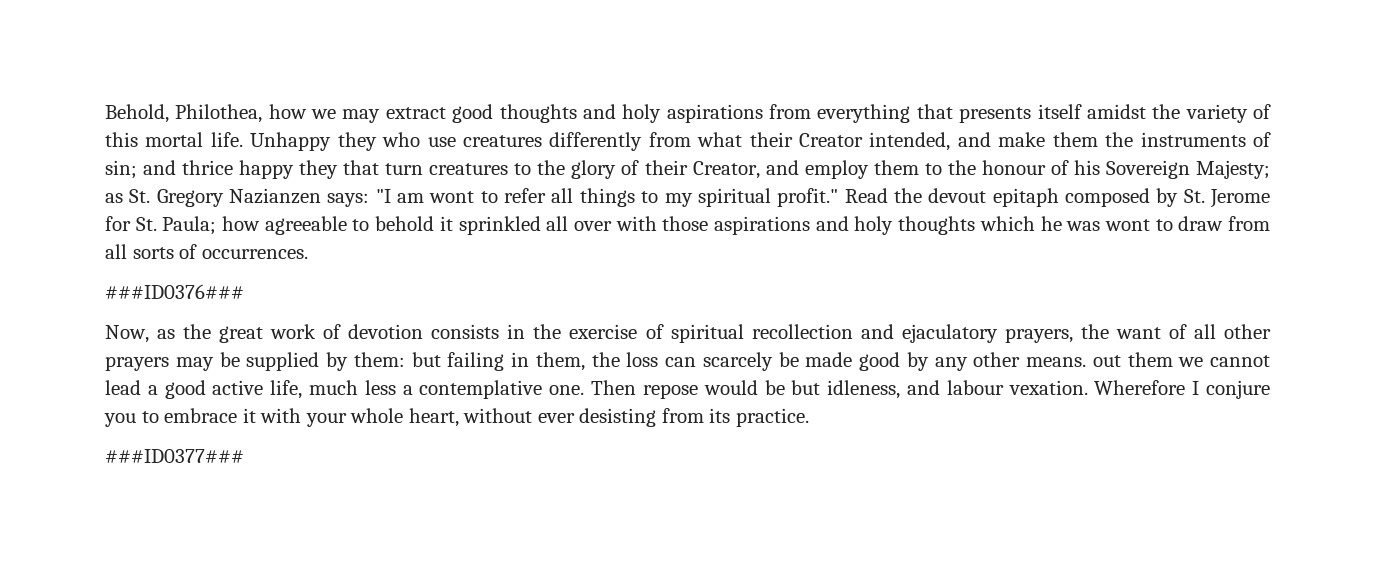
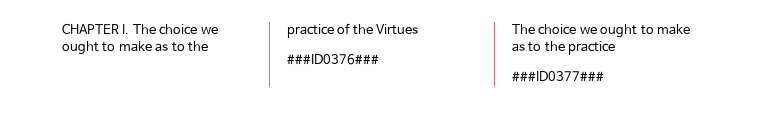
- Behold, Philothea, how we may extract good thoughts and holy aspirations from everything that presents itself amidst the variety of this mortal life. Unhappy they who use creatures differently from what their Creator intended, and make them the instruments of sin; and thrice happy they that turn creatures to the glory of their Creator, and employ them to the honour of his Sovereign Majesty; as St. Gregory Nazianzen says: "I am wont to refer all things to my spiritual profit." Read the devout epitaph composed by St. Jerome for St. Paula; how agreeable to behold it sprinkled all over with those aspirations and holy thoughts which he was wont to draw from all sorts of occurrences.
+ CHAPTER I. The choice we ought to make as to the practice of the Virtues
  ###ID0376###
- Now, as the great work of devotion consists in the exercise of spiritual recollection and ejaculatory prayers, the want of all other prayers may be supplied by them: but failing in them, the loss can scarcely be made good by any other means. out them we cannot lead a good active life, much less a contemplative one. Then repose would be but idleness, and labour vexation. Wherefore I conjure you to embrace it with your whole heart, without ever desisting from its practice.
+ The choice we ought to make as to the practice

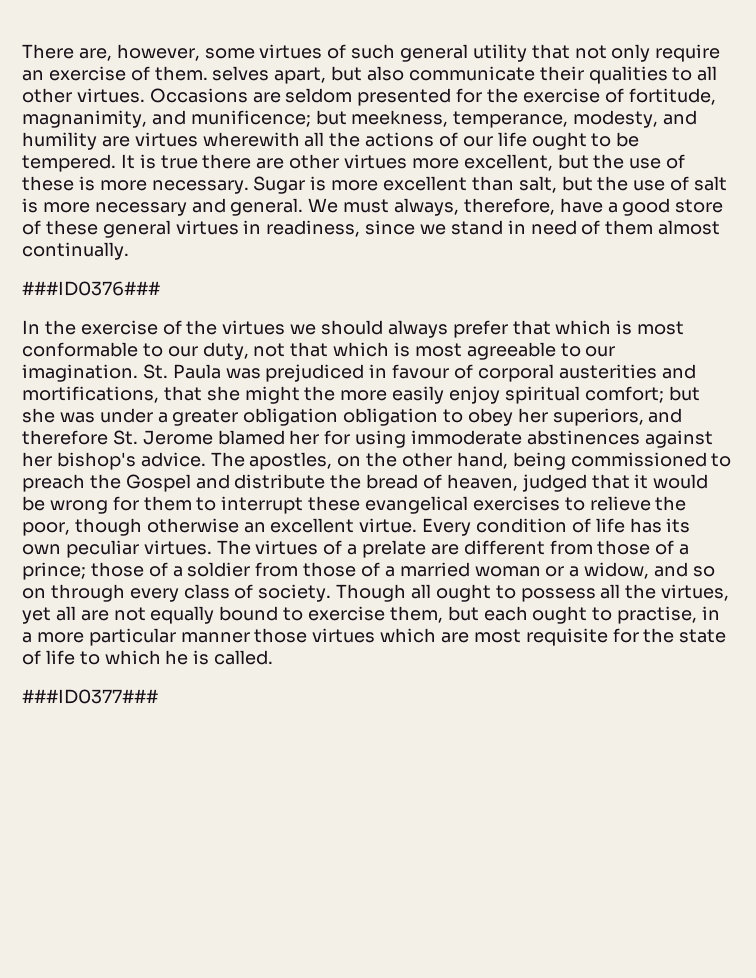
- CHAPTER I. The choice we ought to make as to the practice of the Virtues
+ There are, however, some virtues of such general utility that not only require an exercise of them. selves apart, but also communicate their qualities to all other virtues. Occasions are seldom presented for the exercise of fortitude, magnanimity, and munificence; but meekness, temperance, modesty, and humility are virtues wherewith all the actions of our life ought to be tempered. It is true there are other virtues more excellent, but the use of these is more necessary. Sugar is more excellent than salt, but the use of salt is more necessary and general. We must always, therefore, have a good store of these general virtues in readiness, since we stand in need of them almost continually.
  ###ID0376###
- The choice we ought to make as to the practice
+ In the exercise of the virtues we should always prefer that which is most conformable to our duty, not that which is most agreeable to our imagination. St. Paula was prejudiced in favour of corporal austerities and mortifications, that she might the more easily enjoy spiritual comfort; but she was under a greater obligation obligation to obey her superiors, and therefore St. Jerome blamed her for using immoderate abstinences against her bishop's advice. The apostles, on the other hand, being commissioned to preach the Gospel and distribute the bread of heaven, judged that it would be wrong for them to interrupt these evangelical exercises to relieve the poor, though otherwise an excellent virtue. Every condition of life has its own peculiar virtues. The virtues of a prelate are different from those of a prince; those of a soldier from those of a married woman or a widow, and so on through every class of society. Though all ought to possess all the virtues, yet all are not equally bound to exercise them, but each ought to practise, in a more particular manner those virtues which are most requisite for the state of life to which he is called.

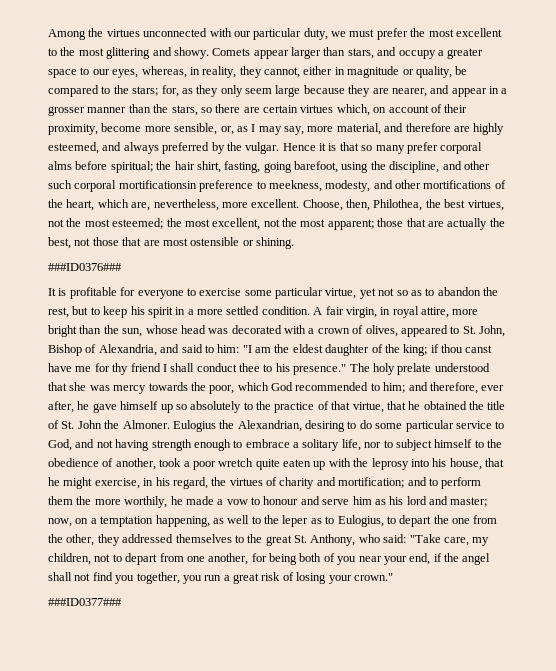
- There are, however, some virtues of such general utility that not only require an exercise of them. selves apart, but also communicate their qualities to all other virtues. Occasions are seldom presented for the exercise of fortitude, magnanimity, and munificence; but meekness, temperance, modesty, and humility are virtues wherewith all the actions of our life ought to be tempered. It is true there are other virtues more excellent, but the use of these is more necessary. Sugar is more excellent than salt, but the use of salt is more necessary and general. We must always, therefore, have a good store of these general virtues in readiness, since we stand in need of them almost continually.
+ Among the virtues unconnected with our particular duty, we must prefer the most excellent to the most glittering and showy. Comets appear larger than stars, and occupy a greater space to our eyes, whereas, in reality, they cannot, either in magnitude or quality, be compared to the stars; for, as they only seem large because they are nearer, and appear in a grosser manner than the stars, so there are certain virtues which, on account of their proximity, become more sensible, or, as I may say, more material, and therefore are highly esteemed, and always preferred by the vulgar. Hence it is that so many prefer corporal alms before spiritual; the hair shirt, fasting, going barefoot, using the discipline, and other such corporal mortificationsin preference to meekness, modesty, and other mortifications of the heart, which are, nevertheless, more excellent. Choose, then, Philothea, the best virtues, not the most esteemed; the most excellent, not the most apparent; those that are actually the best, not those that are most ostensible or shining.
  ###ID0376###
- In the exercise of the virtues we should always prefer that which is most conformable to our duty, not that which is most agreeable to our imagination. St. Paula was prejudiced in favour of corporal austerities and mortifications, that she might the more easily enjoy spiritual comfort; but she was under a greater obligation obligation to obey her superiors, and therefore St. Jerome blamed her for using immoderate abstinences against her bishop's advice. The apostles, on the other hand, being commissioned to preach the Gospel and distribute the bread of heaven, judged that it would be wrong for them to interrupt these evangelical exercises to relieve the poor, though otherwise an excellent virtue. Every condition of life has its own peculiar virtues. The virtues of a prelate are different from those of a prince; those of a soldier from those of a married woman or a widow, and so on through every class of society. Though all ought to possess all the virtues, yet all are not equally bound to exercise them, but each ought to practise, in a more particular manner those virtues which are most requisite for the state of life to which he is called.
+ It is profitable for everyone to exercise some particular virtue, yet not so as to abandon the rest, but to keep his spirit in a more settled condition. A fair virgin, in royal attire, more bright than the sun, whose head was decorated with a crown of olives, appeared to St. John, Bishop of Alexandria, and said to him: "I am the eldest daughter of the king; if thou canst have me for thy friend I shall conduct thee to his presence." The holy prelate understood that she was mercy towards the poor, which God recommended to him; and therefore, ever after, he gave himself up so absolutely to the practice of that virtue, that he obtained the title of St. John the Almoner. Eulogius the Alexandrian, desiring to do some particular service to God, and not having strength enough to embrace a solitary life, nor to subject himself to the obedience of another, took a poor wretch quite eaten up with the leprosy into his house, that he might exercise, in his regard, the virtues of charity and mortification; and to perform them the more worthily, he made a vow to honour and serve him as his lord and master; now, on a temptation happening, as well to the leper as to Eulogius, to depart the one from the other, they addressed themselves to the great St. Anthony, who said: "Take care, my children, not to depart from one another, for being both of you near your end, if the angel shall not find you together, you run a great risk of losing your crown."

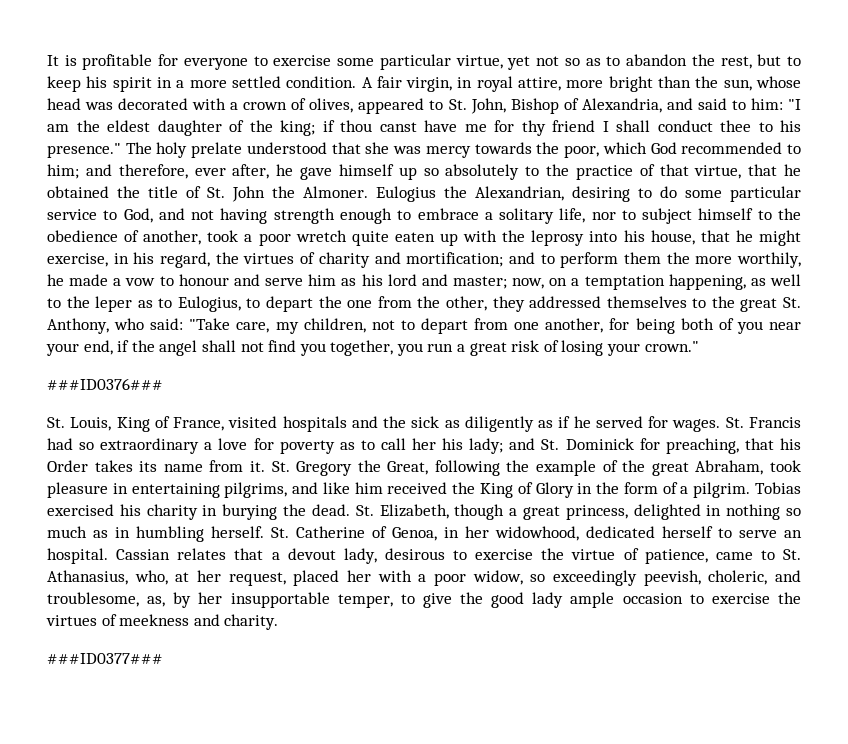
- Among the virtues unconnected with our particular duty, we must prefer the most excellent to the most glittering and showy. Comets appear larger than stars, and occupy a greater space to our eyes, whereas, in reality, they cannot, either in magnitude or quality, be compared to the stars; for, as they only seem large because they are nearer, and appear in a grosser manner than the stars, so there are certain virtues which, on account of their proximity, become more sensible, or, as I may say, more material, and therefore are highly esteemed, and always preferred by the vulgar. Hence it is that so many prefer corporal alms before spiritual; the hair shirt, fasting, going barefoot, using the discipline, and other such corporal mortificationsin preference to meekness, modesty, and other mortifications of the heart, which are, nevertheless, more excellent. Choose, then, Philothea, the best virtues, not the most esteemed; the most excellent, not the most apparent; those that are actually the best, not those that are most ostensible or shining.
- ###ID0376###
+ ###ID0376###
+ St. Louis, King of France, visited hospitals and the sick as diligently as if he served for wages. St. Francis had so extraordinary a love for poverty as to call her his lady; and St. Dominick for preaching, that his Order takes its name from it. St. Gregory the Great, following the example of the great Abraham, took pleasure in entertaining pilgrims, and like him received the King of Glory in the form of a pilgrim. Tobias exercised his charity in burying the dead. St. Elizabeth, though a great princess, delighted in nothing so much as in humbling herself. St. Catherine of Genoa, in her widowhood, dedicated herself to serve an hospital. Cassian relates that a devout lady, desirous to exercise the virtue of patience, came to St. Athanasius, who, at her request, placed her with a poor widow, so exceedingly peevish, choleric, and troublesome, as, by her insupportable temper, to give the good lady ample occasion to exercise the virtues of meekness and charity.

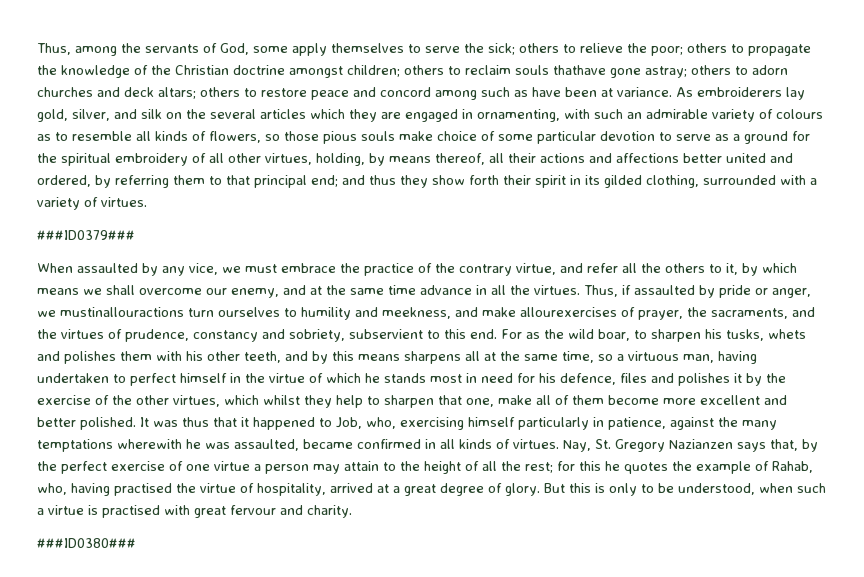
- It is profitable for everyone to exercise some particular virtue, yet not so as to abandon the rest, but to keep his spirit in a more settled condition. A fair virgin, in royal attire, more bright than the sun, whose head was decorated with a crown of olives, appeared to St. John, Bishop of Alexandria, and said to him: "I am the eldest daughter of the king; if thou canst have me for thy friend I shall conduct thee to his presence." The holy prelate understood that she was mercy towards the poor, which God recommended to him; and therefore, ever after, he gave himself up so absolutely to the practice of that virtue, that he obtained the title of St. John the Almoner. Eulogius the Alexandrian, desiring to do some particular service to God, and not having strength enough to embrace a solitary life, nor to subject himself to the obedience of another, took a poor wretch quite eaten up with the leprosy into his house, that he might exercise, in his regard, the virtues of charity and mortification; and to perform them the more worthily, he made a vow to honour and serve him as his lord and master; now, on a temptation happening, as well to the leper as to Eulogius, to depart the one from the other, they addressed themselves to the great St. Anthony, who said: "Take care, my children, not to depart from one another, for being both of you near your end, if the angel shall not find you together, you run a great risk of losing your crown."
- ###ID0376###
- St. Louis, King of France, visited hospitals and the sick as diligently as if he served for wages. St. Francis had so extraordinary a love for poverty as to call her his lady; and St. Dominick for preaching, that his Order takes its name from it. St. Gregory the Great, following the example of the great Abraham, took pleasure in entertaining pilgrims, and like him received the King of Glory in the form of a pilgrim. Tobias exercised his charity in burying the dead. St. Elizabeth, though a great princess, delighted in nothing so much as in humbling herself. St. Catherine of Genoa, in her widowhood, dedicated herself to serve an hospital. Cassian relates that a devout lady, desirous to exercise the virtue of patience, came to St. Athanasius, who, at her request, placed her with a poor widow, so exceedingly peevish, choleric, and troublesome, as, by her insupportable temper, to give the good lady ample occasion to exercise the virtues of meekness and charity.
+ Thus, among the servants of God, some apply themselves to serve the sick; others to relieve the poor; others to propagate the knowledge of the Christian doctrine amongst children; others to reclaim souls thathave gone astray; others to adorn churches and deck altars; others to restore peace and concord among such as have been at variance. As embroiderers lay gold, silver, and silk on the several articles which they are engaged in ornamenting, with such an admirable variety of colours as to resemble all kinds of flowers, so those pious souls make choice of some particular devotion to serve as a ground for the spiritual embroidery of all other virtues, holding, by means thereof, all their actions and affections better united and ordered, by referring them to that principal end; and thus they show forth their spirit in its gilded clothing, surrounded with a variety of virtues.
+ ###ID0379###
+ When assaulted by any vice, we must embrace the practice of the contrary virtue, and refer all the others to it, by which means we shall overcome our enemy, and at the same time advance in all the virtues. Thus, if assaulted by pride or anger, we mustinallouractions turn ourselves to humility and meekness, and make allourexercises of prayer, the sacraments, and the virtues of prudence, constancy and sobriety, subservient to this end. For as the wild boar, to sharpen his tusks, whets and polishes them with his other teeth, and by this means sharpens all at the same time, so a virtuous man, having undertaken to perfect himself in the virtue of which he stands most in need for his defence, files and polishes it by the exercise of the other virtues, which whilst they help to sharpen that one, make all of them become more excellent and better polished. It was thus that it happened to Job, who, exercising himself particularly in patience, against the many temptations wherewith he was assaulted, became confirmed in all kinds of virtues. Nay, St. Gregory Nazianzen says that, by the perfect exercise of one virtue a person may attain to the height of all the rest; for this he quotes the example of Rahab, who, having practised the virtue of hospitality, arrived at a great degree of glory. But this is only to be understood, when such a virtue is practised with great fervour and charity.
- ###ID0377###
+ ###ID0380###

